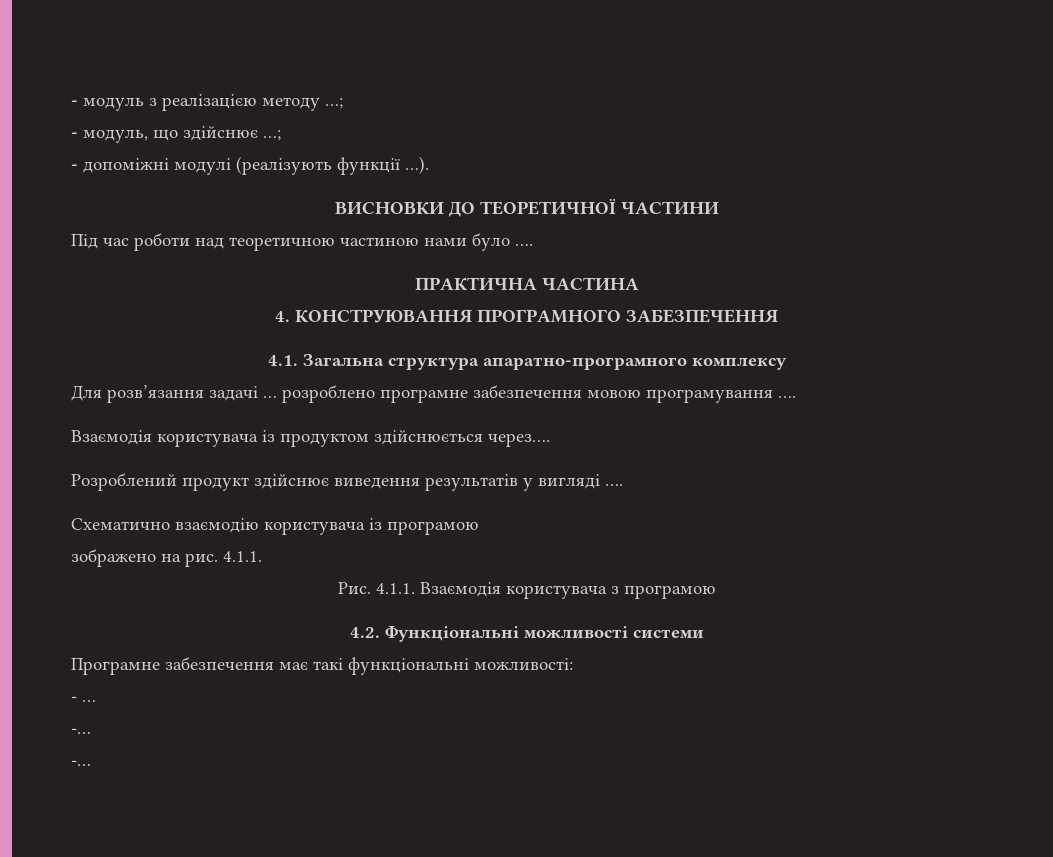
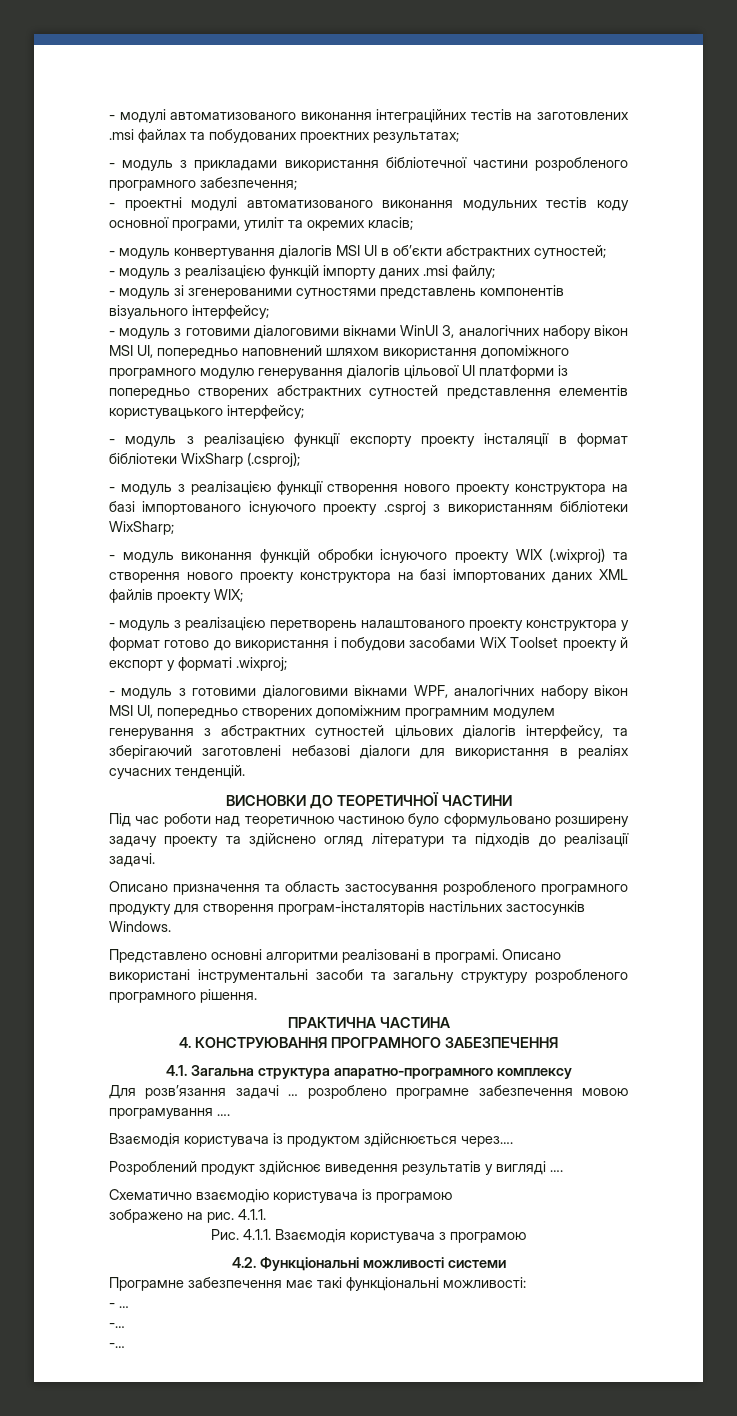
- - модуль з реалізацією методу …;
- - модуль, що здійснює …;
- - допоміжні модулі (реалізують функції …).
+ - модулі автоматизованого виконання інтеграційних тестів на заготовлених .msi файлах та побудованих проектних результатах;
+ - модуль з прикладами використання бібліотечної частини розробленого програмного забезпечення;
+ - проектні модулі автоматизованого виконання модульних тестів коду основної програми, утиліт та окремих класів;
+ - модуль конвертування діалогів MSI UI в об’єкти абстрактних сутностей;
+ - модуль з реалізацією функцій імпорту даних .msi файлу;
+ - модуль зі згенерованими сутностями представлень компонентів візуального інтерфейсу;
+ - модуль з готовими діалоговими вікнами WinUI 3, аналогічних набору вікон MSI UI, попередньо наповнений шляхом використання допоміжного програмного модулю генерування діалогів цільової UI платформи із попередньо створених абстрактних сутностей представлення елементів користувацького інтерфейсу;
+ - модуль з реалізацією функції експорту проекту інсталяції в формат бібліотеки WixSharp (.csproj);
+ - модуль з реалізацією функції створення нового проекту конструктора на базі імпортованого існуючого проекту .csproj з використанням бібліотеки WixSharp;
+ - модуль виконання функцій обробки існуючого проекту WIX (.wixproj) та створення нового проекту конструктора на базі імпортованих даних XML файлів проекту WIX;
+ - модуль з реалізацією перетворень налаштованого проекту конструктора у формат готово до використання і побудови засобами WiX Toolset проекту й експорт у форматі .wixproj;
+ - модуль з готовими діалоговими вікнами WPF, аналогічних набору вікон MSI UI, попередньо створених допоміжним програмним модулем генерування з абстрактних сутностей цільових діалогів інтерфейсу, та зберігаючий заготовлені небазові діалоги для використання в реаліях сучасних тенденцій.
- Під час роботи над теоретичною частиною нами було ….
+ Під час роботи над теоретичною частиною було сформульовано розширену задачу проекту та здійснено огляд літератури та підходів до реалізації задачі.
+ Описано призначення та область застосування розробленого програмного продукту для створення програм-інсталяторів настільних застосунків Windows.
+ Представлено основні алгоритми реалізовані в програмі. Описано використані інструментальні засоби та загальну структуру розробленого програмного рішення.

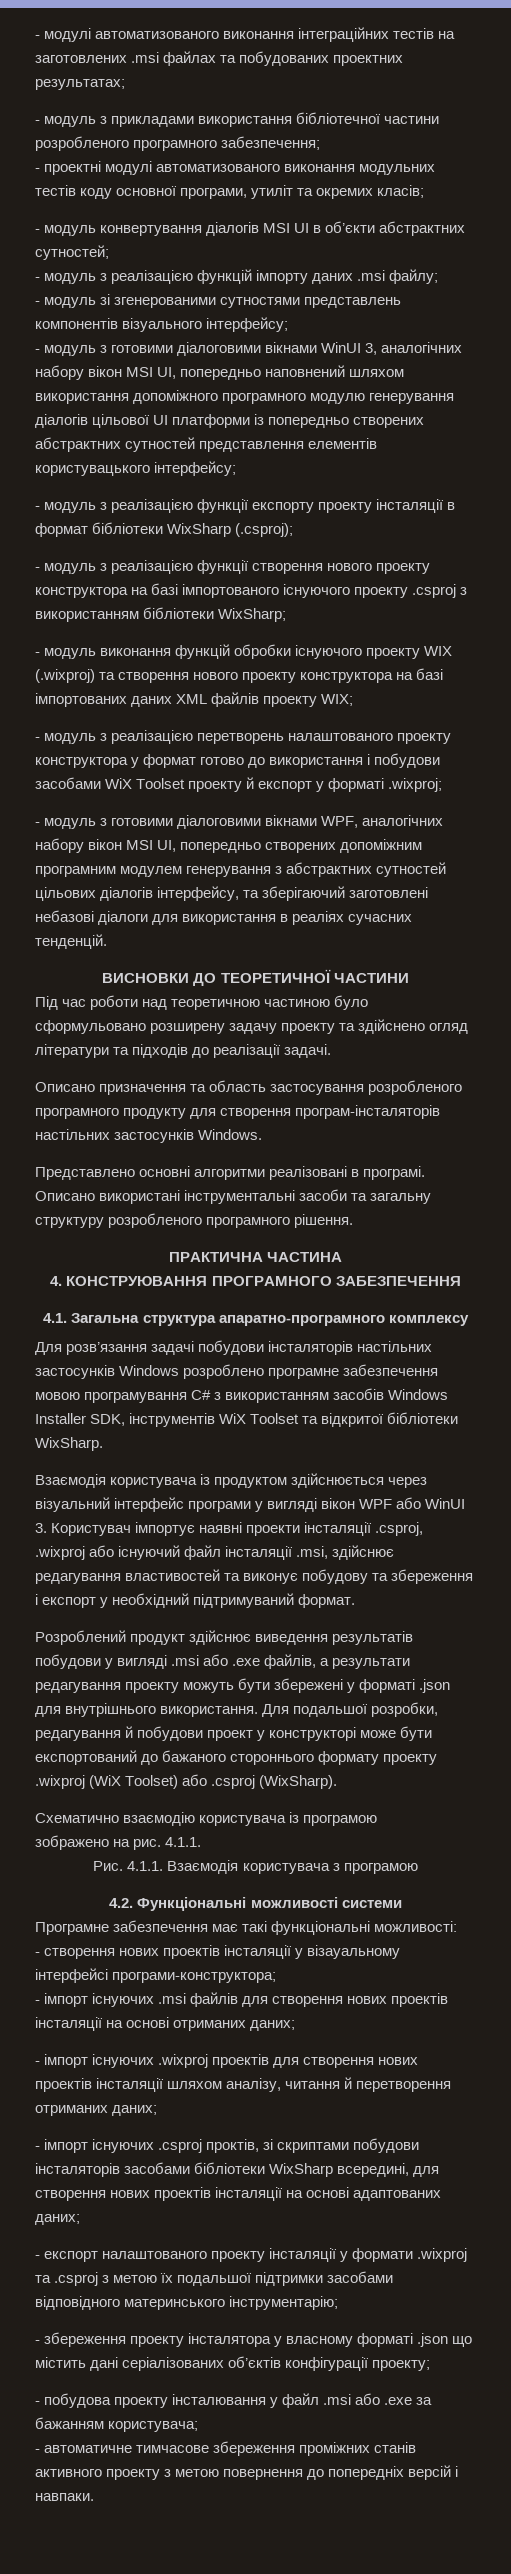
- Для розв’язання задачі … розроблено програмне забезпечення мовою програмування ….
+ Для розв’язання задачі побудови інсталяторів настільних застосунків Windows розроблено програмне забезпечення мовою програмування C# з використанням засобів Windows Installer SDK, інструментів WiX Toolset та відкритої бібліотеки WixSharp.
- Взаємодія користувача із продуктом здійснюється через….
+ Взаємодія користувача із продуктом здійснюється через візуальний інтерфейс програми у вигляді вікон WPF або WinUI 3. Користувач імпортує наявні проекти інсталяції .csproj, .wixproj або існуючий файл інсталяції .msi, здійснює редагування властивостей та виконує побудову та збереження і експорт у необхідний підтримуваний формат.
- Розроблений продукт здійснює виведення результатів у вигляді ….
+ Розроблений продукт здійснює виведення результатів побудови у вигляді .msi або .exe файлів, а результати редагування проекту можуть бути збережені у форматі .json для внутрішнього використання. Для подальшої розробки, редагування й побудови проект у конструкторі може бути експортований до бажаного стороннього формату проекту .wixproj (WiX Toolset) або .csproj (WixSharp).
- - …
- -…
- -…
+ - створення нових проектів інсталяції у візауальному інтерфейсі програми-конструктора;
+ - імпорт існуючих .msi файлів для створення нових проектів інсталяції на основі отриманих даних;
+ - імпорт існуючих .wixproj проектів для створення нових проектів інсталяції шляхом аналізу, читання й перетворення отриманих даних;
+ - імпорт існуючих .csproj проктів, зі скриптами побудови інсталяторів засобами бібліотеки WixSharp всередині, для створення нових проектів інсталяції на основі адаптованих даних;
+ - експорт налаштованого проекту інсталяції у формати .wixproj та .csproj з метою їх подальшої підтримки засобами відповідного материнського інструментарію;
+ - збереження проекту інсталятора у власному форматі .json що містить дані серіалізованих об’єктів конфігурації проекту;
+ - побудова проекту інсталювання у файл .msi або .exe за бажанням користувача;
+ - автоматичне тимчасове збереження проміжних станів активного проекту з метою повернення до попередніх версій і навпаки.

